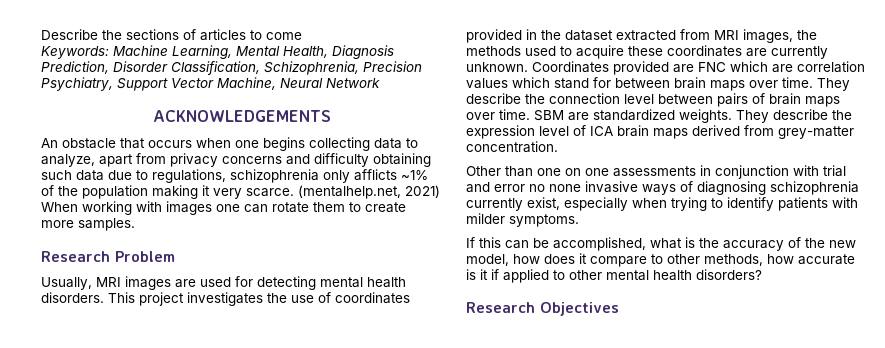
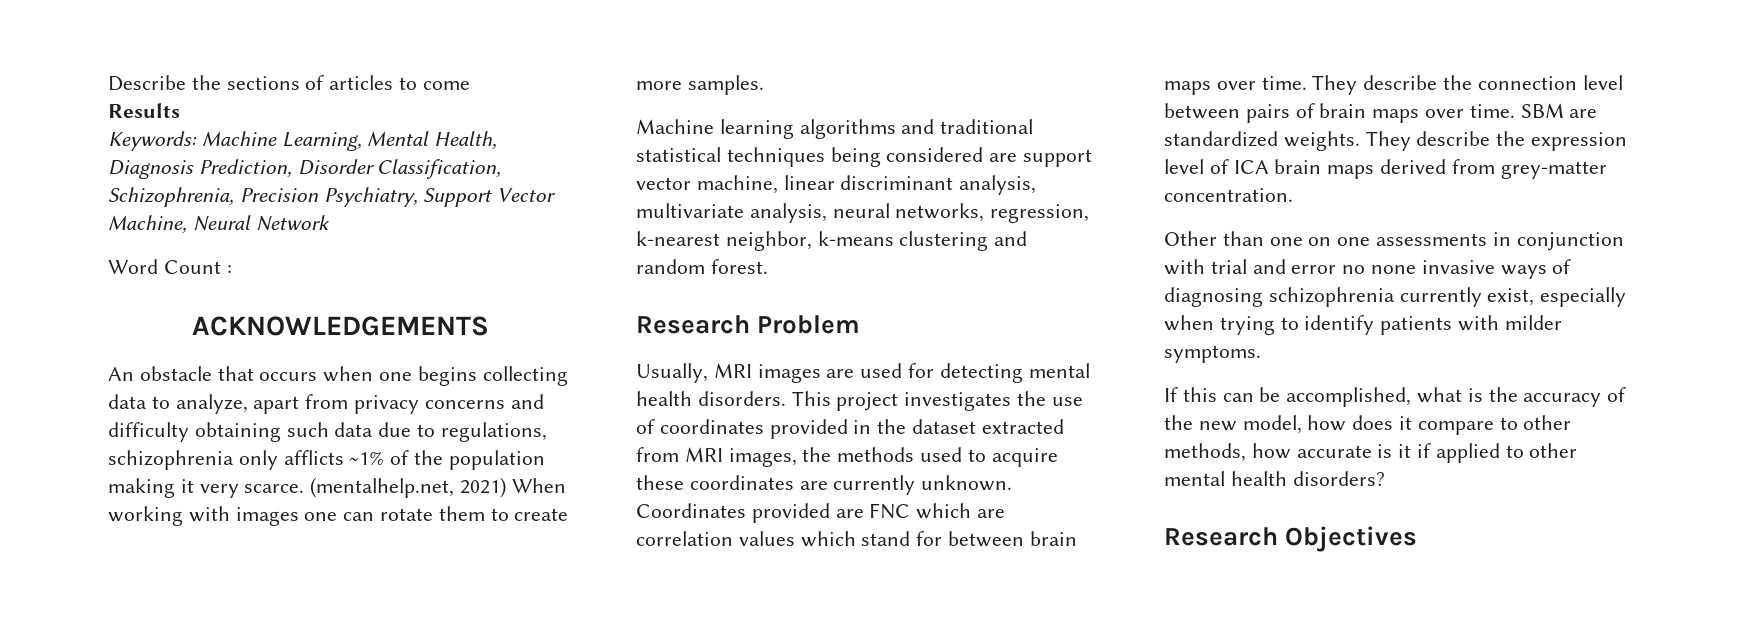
+ Results
+ Word Count :
+ Machine learning algorithms and traditional statistical techniques being considered are support vector machine, linear discriminant analysis, multivariate analysis, neural networks, regression, k-nearest neighbor, k-means clustering and random forest.

